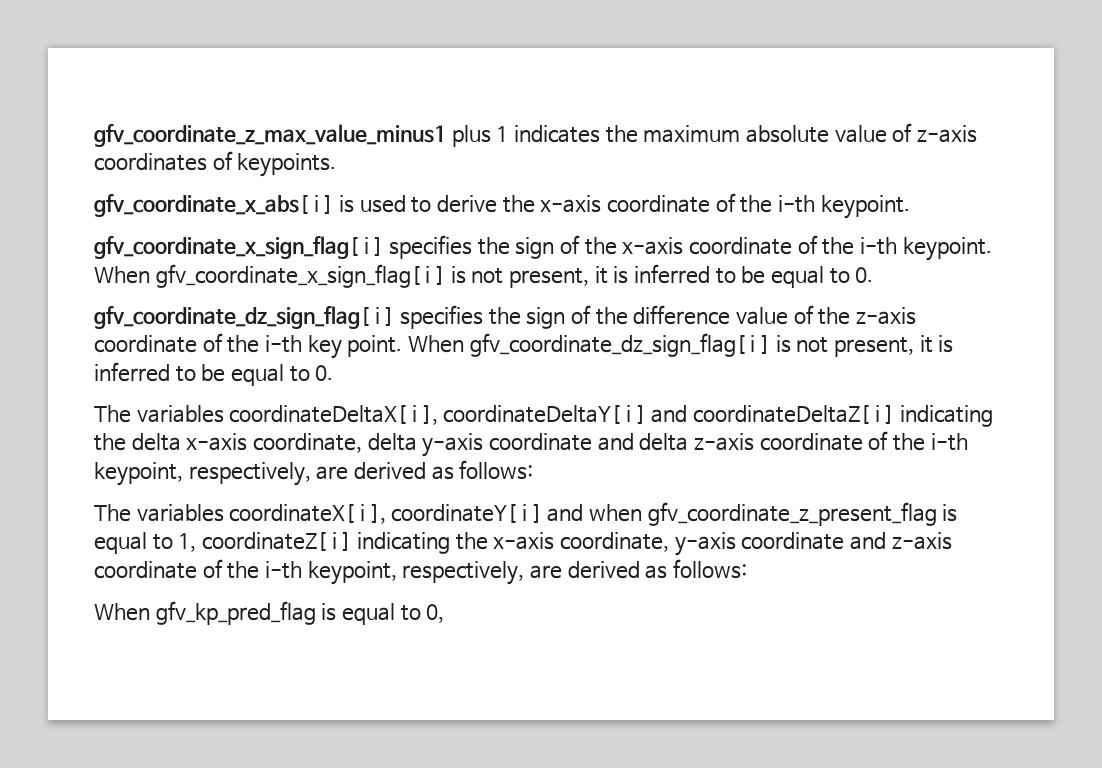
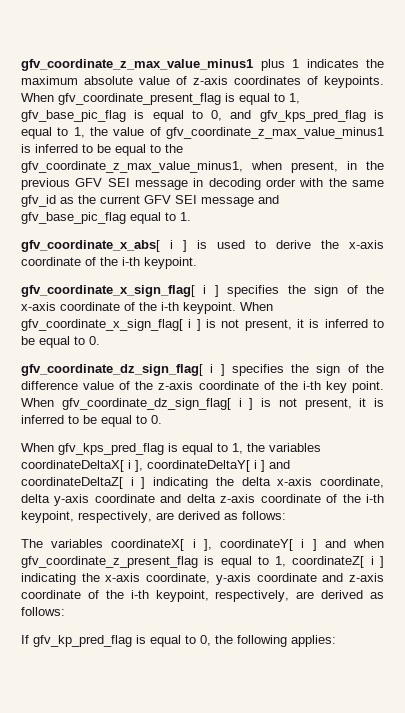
+ When gfv_coordinate_present_flag is equal to 1, gfv_base_pic_flag is equal to 0, and gfv_kps_pred_flag is equal to 1, the value of gfv_coordinate_z_max_value_minus1 is inferred to be equal to the gfv_coordinate_z_max_value_minus1, when present, in the previous GFV SEI message in decoding order with the same gfv_id as the current GFV SEI message and gfv_base_pic_flag equal to 1.
- The variables coordinateDeltaX[ i ], coordinateDeltaY[ i ] and coordinateDeltaZ[ i ] indicating the delta x-axis coordinate, delta y-axis coordinate and delta z-axis coordinate of the i-th keypoint, respectively, are derived as follows:
+ When gfv_kps_pred_flag is equal to 1, the variables coordinateDeltaX[ i ], coordinateDeltaY[ i ] and coordinateDeltaZ[ i ] indicating the delta x-axis coordinate, delta y-axis coordinate and delta z-axis coordinate of the i-th keypoint, respectively, are derived as follows:
- When gfv_kp_pred_flag is equal to 0,
+ If gfv_kp_pred_flag is equal to 0, the following applies:

